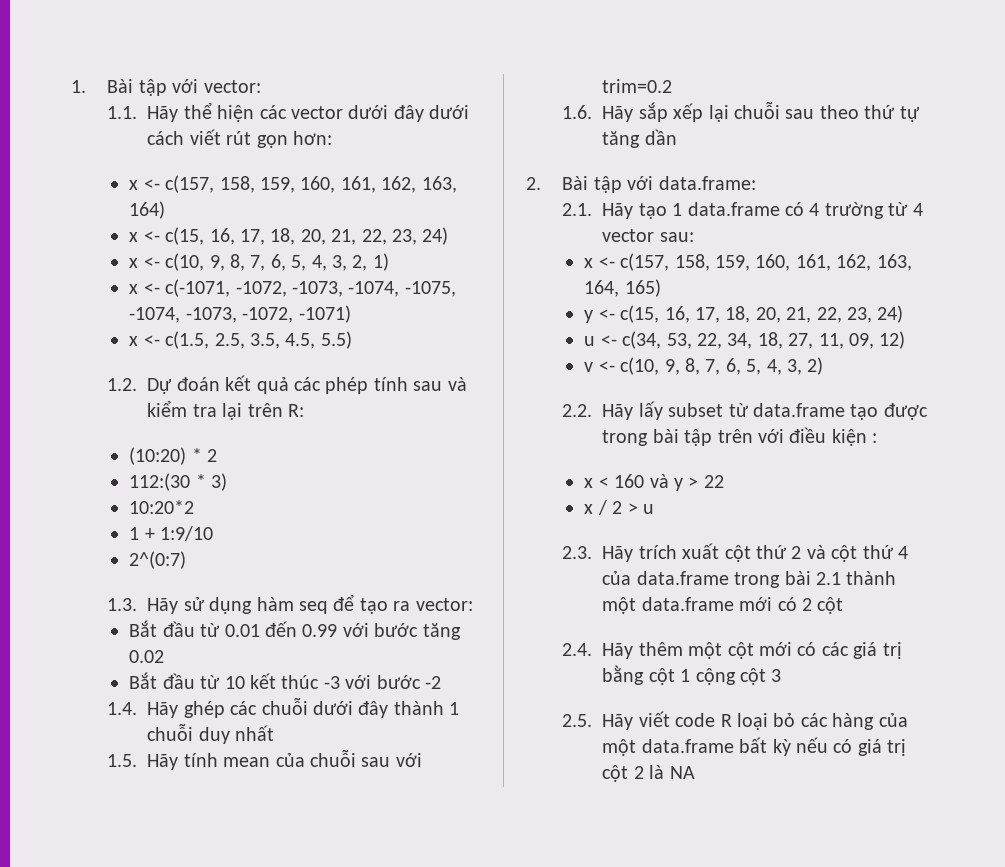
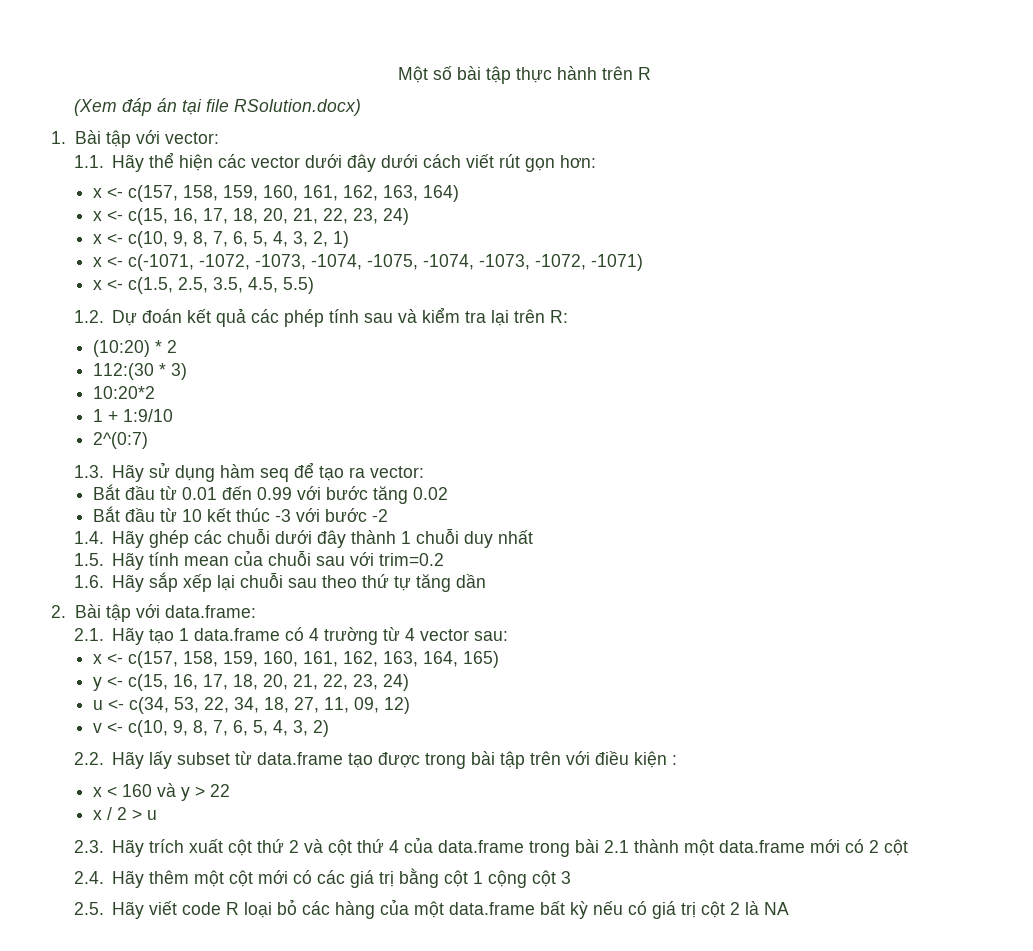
+ Một số bài tập thực hành trên R
+ (Xem đáp án tại file RSolution.docx)

